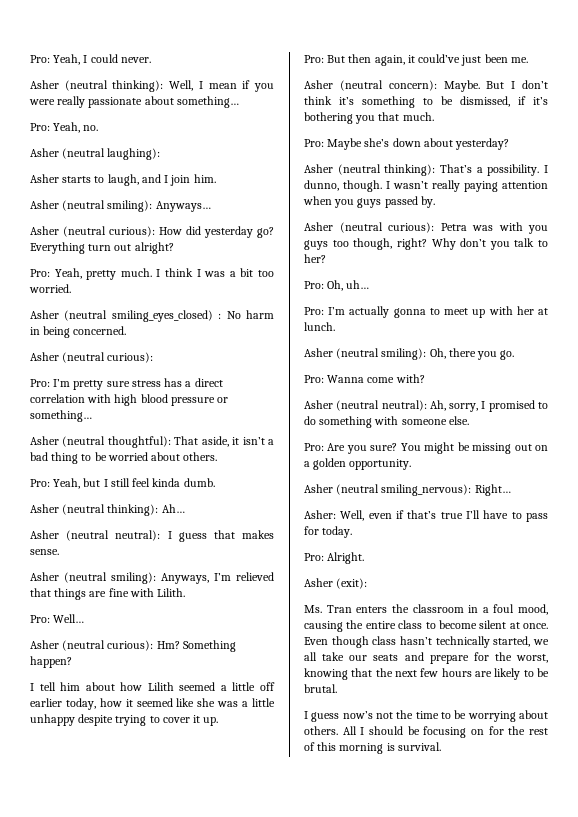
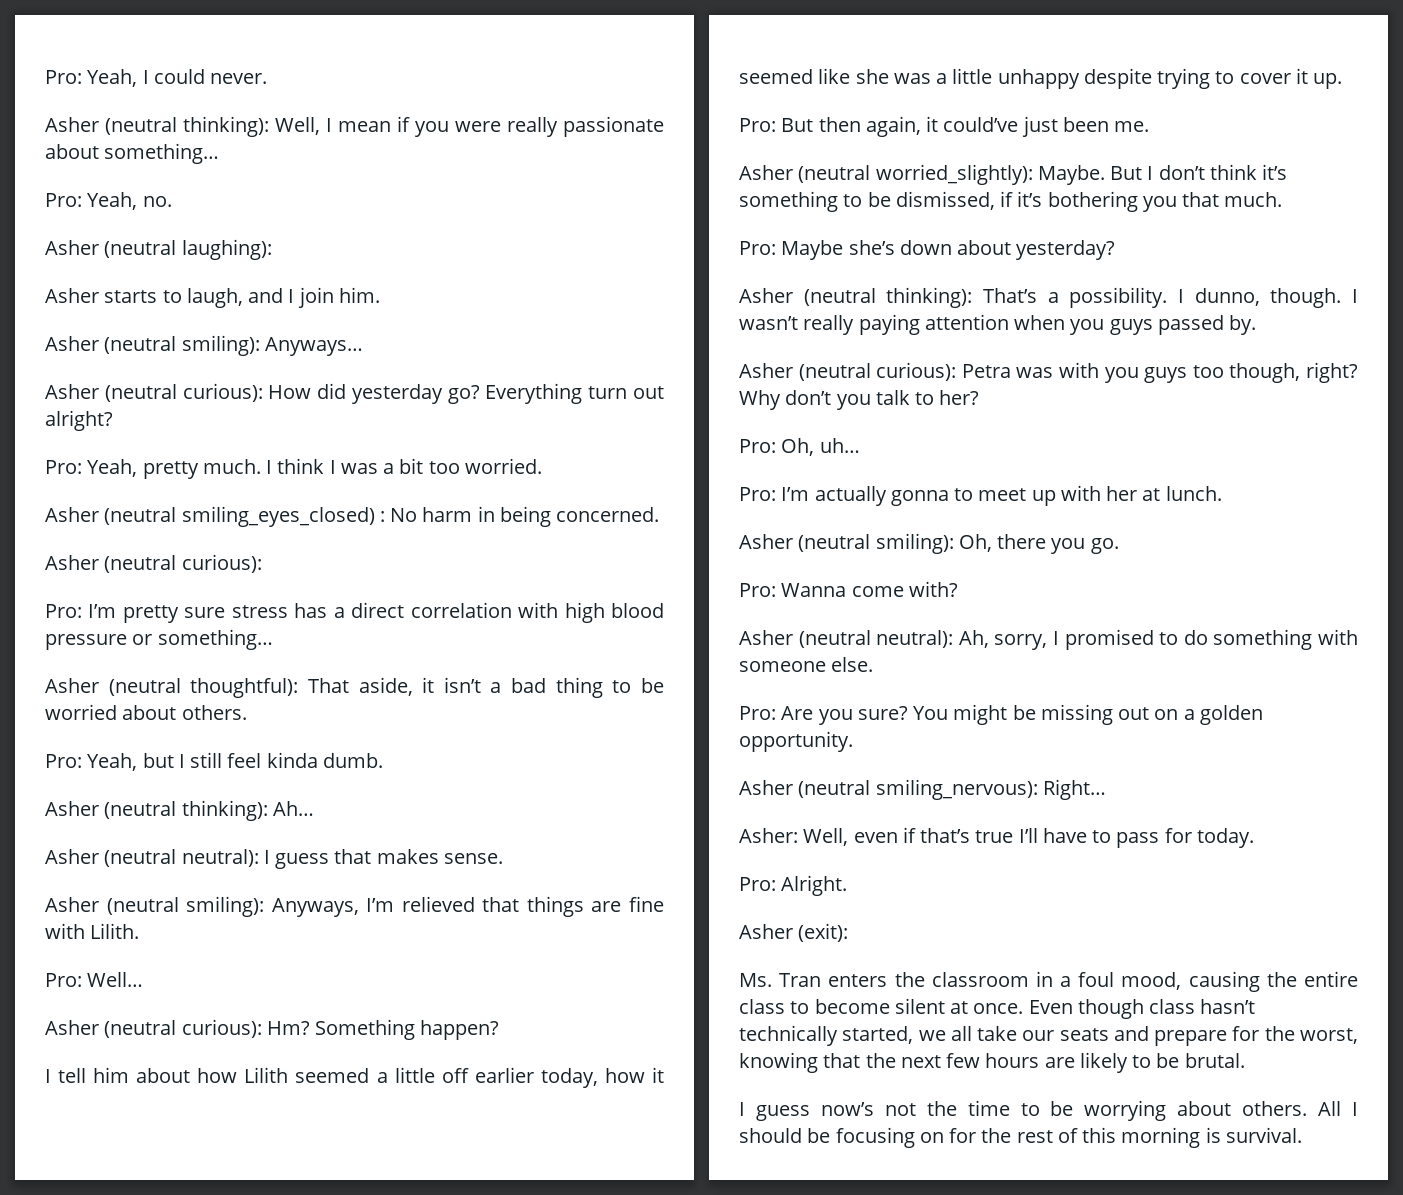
- Asher (neutral concern): Maybe.
+ Asher (neutral worried_slightly): Maybe.

